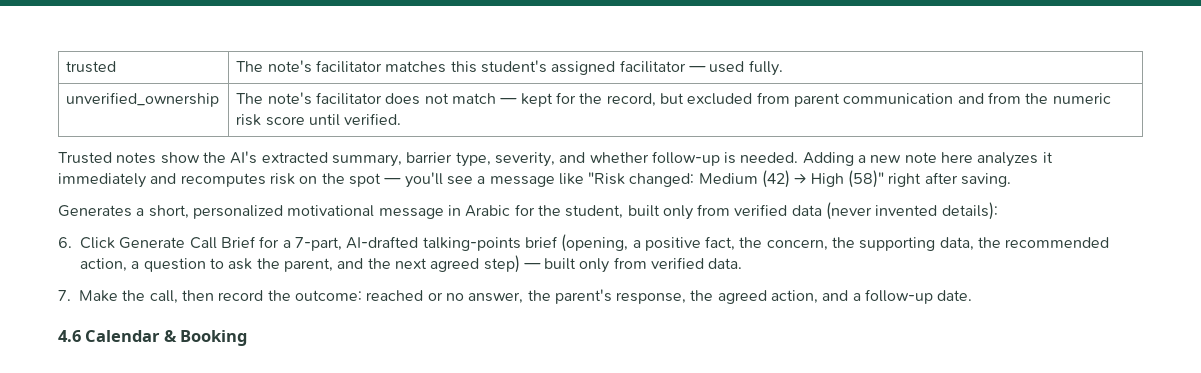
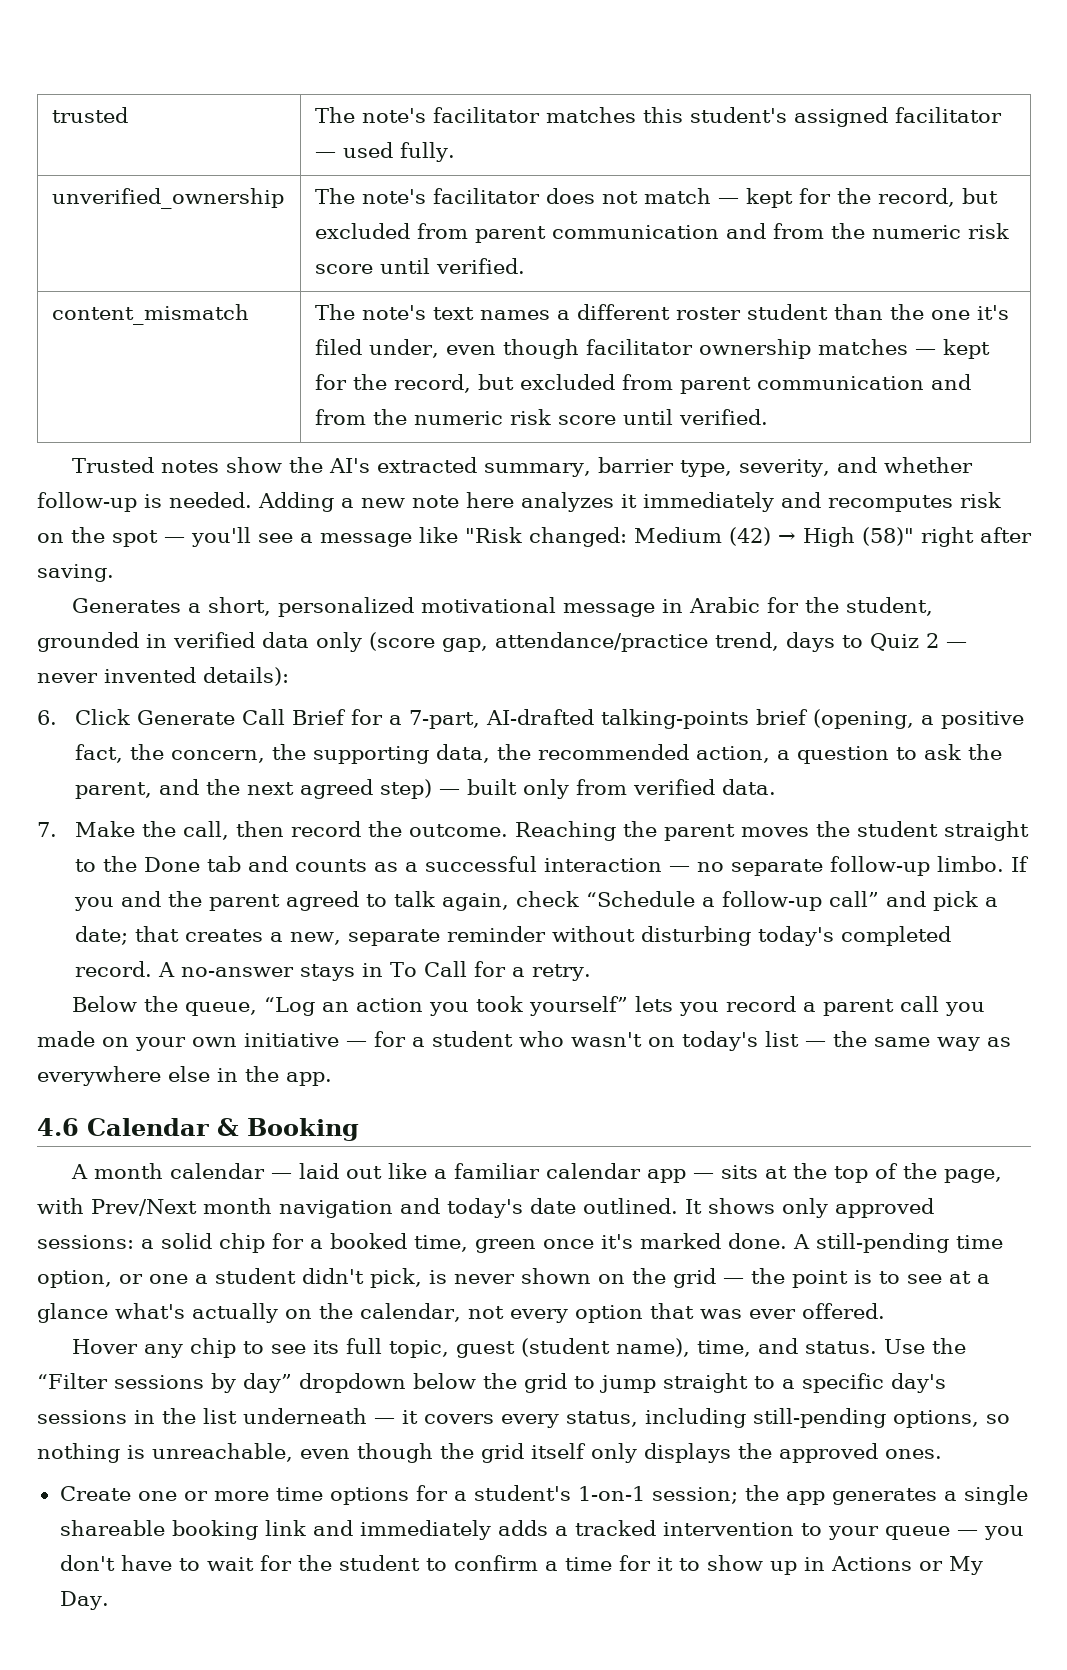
+ content_mismatch | The note's text names a different roster student than the one it's filed under, even though facilitator ownership matches — kept for the record, but excluded from parent communication and from the numeric risk score until verified.
- Generates a short, personalized motivational message in Arabic for the student, built only from verified data (never invented details):
+ Generates a short, personalized motivational message in Arabic for the student, grounded in verified data only (score gap, attendance/practice trend, days to Quiz 2 — never invented details):
- 7. Make the call, then record the outcome: reached or no answer, the parent's response, the agreed action, and a follow-up date.
+ 7. Make the call, then record the outcome. Reaching the parent moves the student straight to the Done tab and counts as a successful interaction — no separate follow-up limbo. If you and the parent agreed to talk again, check “Schedule a follow-up call” and pick a date; that creates a new, separate reminder without disturbing today's completed record. A no-answer stays in To Call for a retry.
+ Below the queue, “Log an action you took yourself” lets you record a parent call you made on your own initiative — for a student who wasn't on today's list — the same way as everywhere else in the app.
  4.6 Calendar & Booking
+ A month calendar — laid out like a familiar calendar app — sits at the top of the page, with Prev/Next month navigation and today's date outlined. It shows only approved sessions: a solid chip for a booked time, green once it's marked done. A still-pending time option, or one a student didn't pick, is never shown on the grid — the point is to see at a glance what's actually on the calendar, not every option that was ever offered.
+ Hover any chip to see its full topic, guest (student name), time, and status. Use the “Filter sessions by day” dropdown below the grid to jump straight to a specific day's sessions in the list underneath — it covers every status, including still-pending options, so nothing is unreachable, even though the grid itself only displays the approved ones.
+ Create one or more time options for a student's 1-on-1 session; the app generates a single shareable booking link and immediately adds a tracked intervention to your queue — you don't have to wait for the student to confirm a time for it to show up in Actions or My Day.

